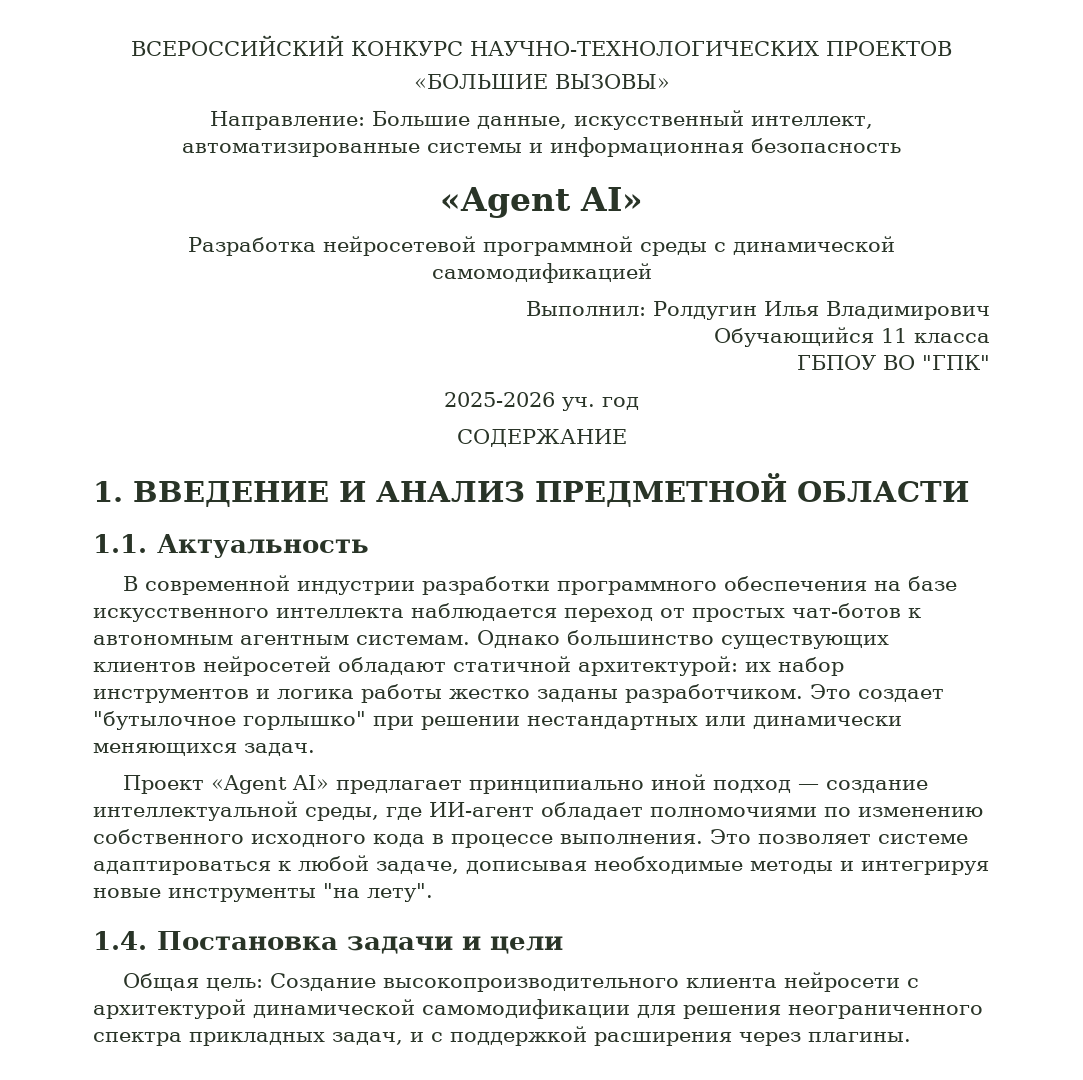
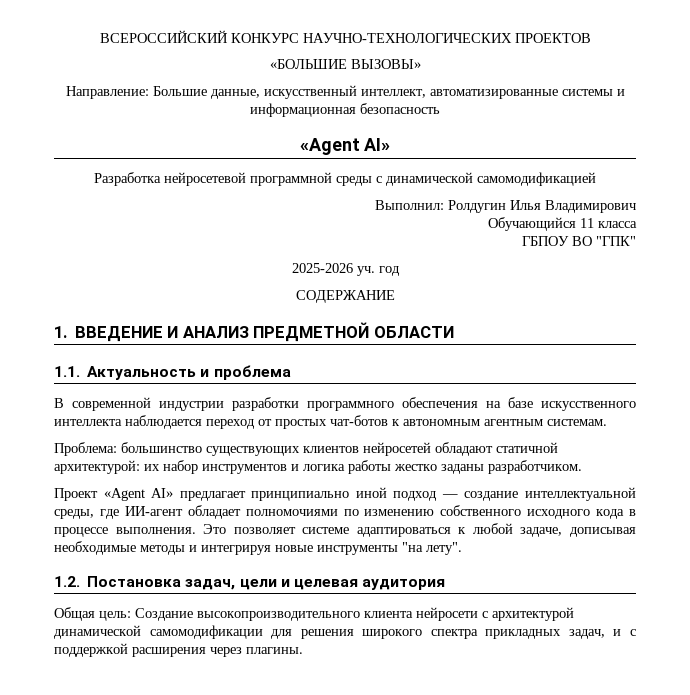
- 1.1. Актуальность
+ 1.1. Актуальность и проблема
- В современной индустрии разработки программного обеспечения на базе искусственного интеллекта наблюдается переход от простых чат-ботов к автономным агентным системам. Однако большинство существующих клиентов нейросетей обладают статичной архитектурой: их набор инструментов и логика работы жестко заданы разработчиком. Это создает "бутылочное горлышко" при решении нестандартных или динамически меняющихся задач.
+ В современной индустрии разработки программного обеспечения на базе искусственного интеллекта наблюдается переход от простых чат-ботов к автономным агентным системам.
+ Проблема: большинство существующих клиентов нейросетей обладают статичной архитектурой: их набор инструментов и логика работы жестко заданы разработчиком.
- 1.4. Постановка задачи и цели
+ 1.2. Постановка задач, цели и целевая аудитория
- Общая цель: Создание высокопроизводительного клиента нейросети с архитектурой динамической самомодификации для решения неограниченного спектра прикладных задач, и с поддержкой расширения через плагины.
+ Общая цель: Создание высокопроизводительного клиента нейросети с архитектурой динамической самомодификации для решения широкого спектра прикладных задач, и с поддержкой расширения через плагины.

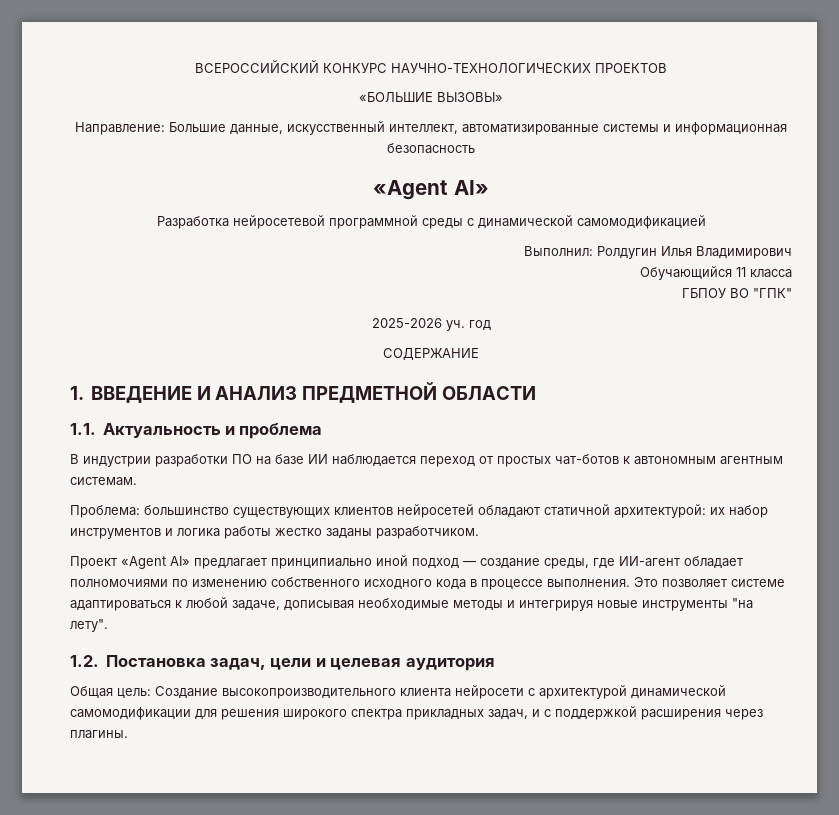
- В современной индустрии разработки программного обеспечения на базе искусственного интеллекта наблюдается переход от простых чат-ботов к автономным агентным системам.
+ В индустрии разработки ПО на базе ИИ наблюдается переход от простых чат-ботов к автономным агентным системам.
- Проект «Agent AI» предлагает принципиально иной подход — создание интеллектуальной среды, где ИИ-агент обладает полномочиями по изменению собственного исходного кода в процессе выполнения.
+ Проект «Agent AI» предлагает принципиально иной подход — создание среды, где ИИ-агент обладает полномочиями по изменению собственного исходного кода в процессе выполнения.

